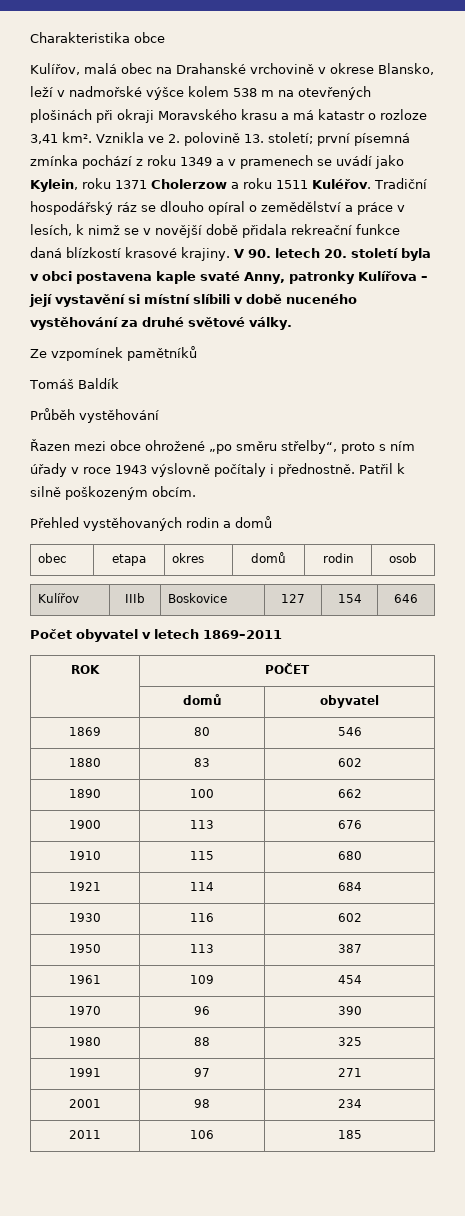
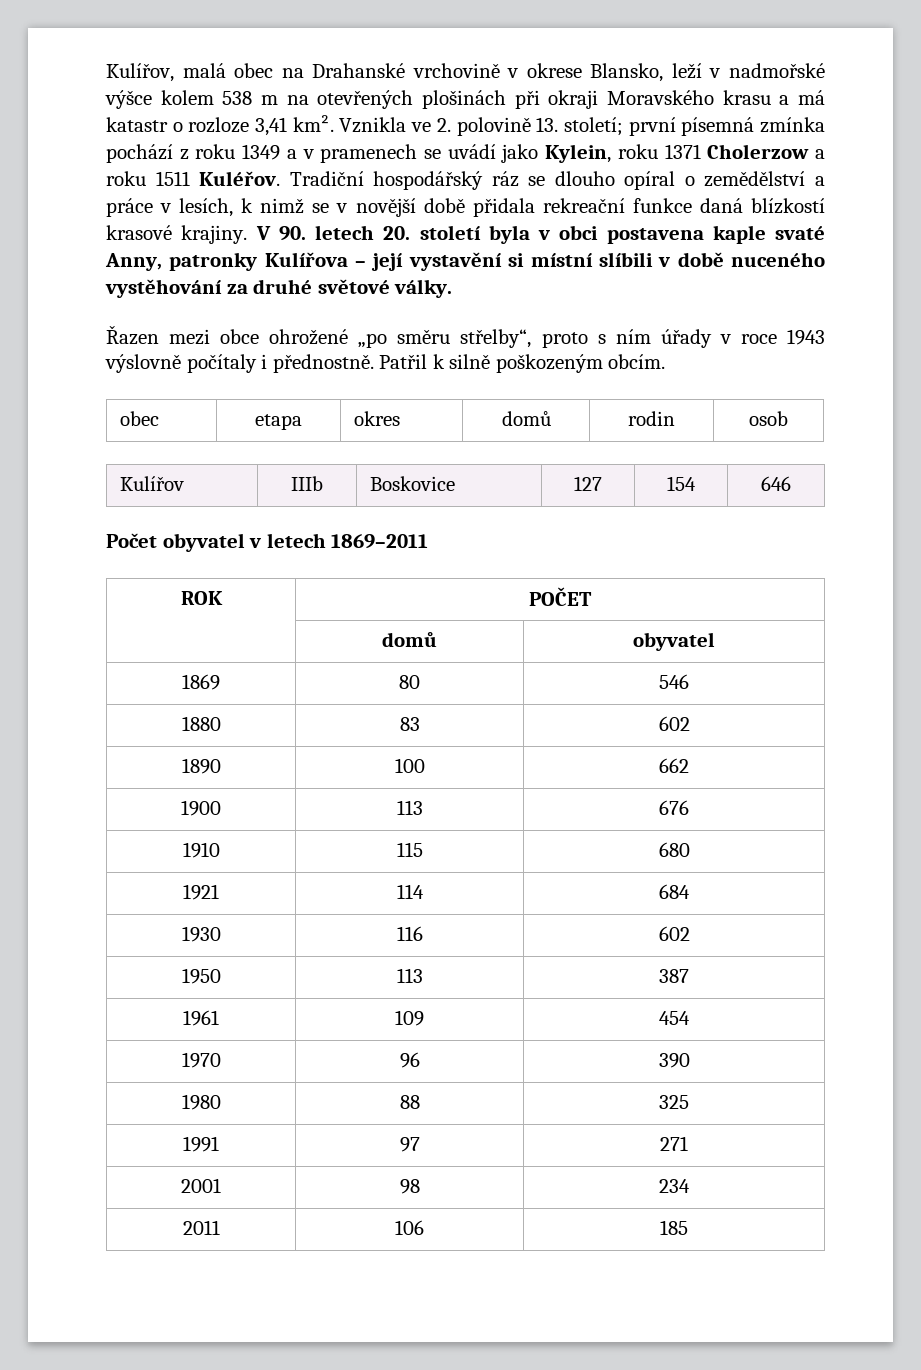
- Charakteristika obce
- Ze vzpomínek pamětníků
- Tomáš Baldík
- Průběh vystěhování
- Přehled vystěhovaných rodin a domů

